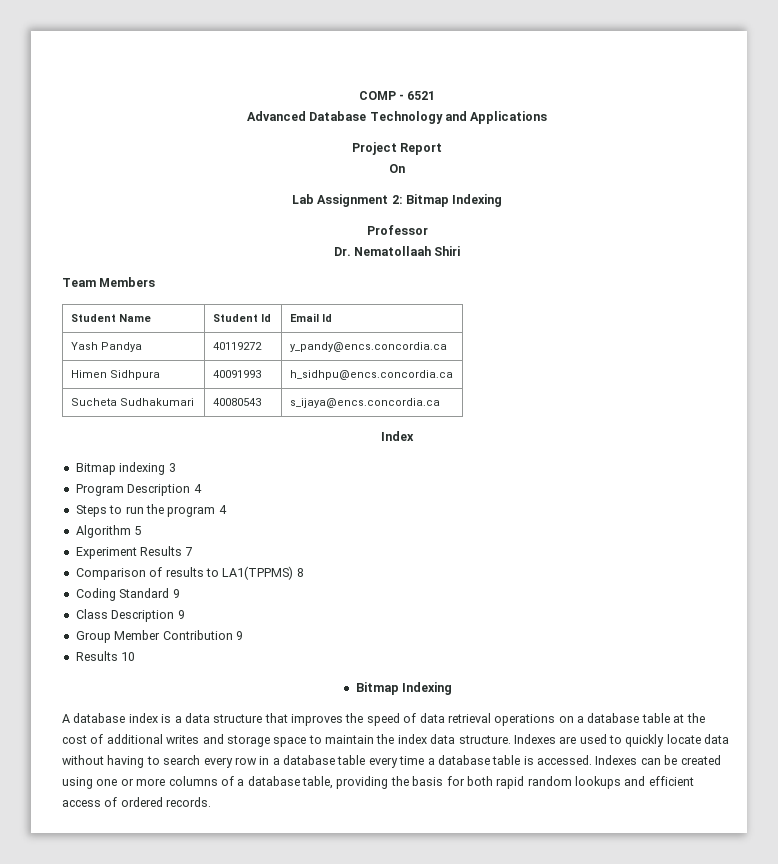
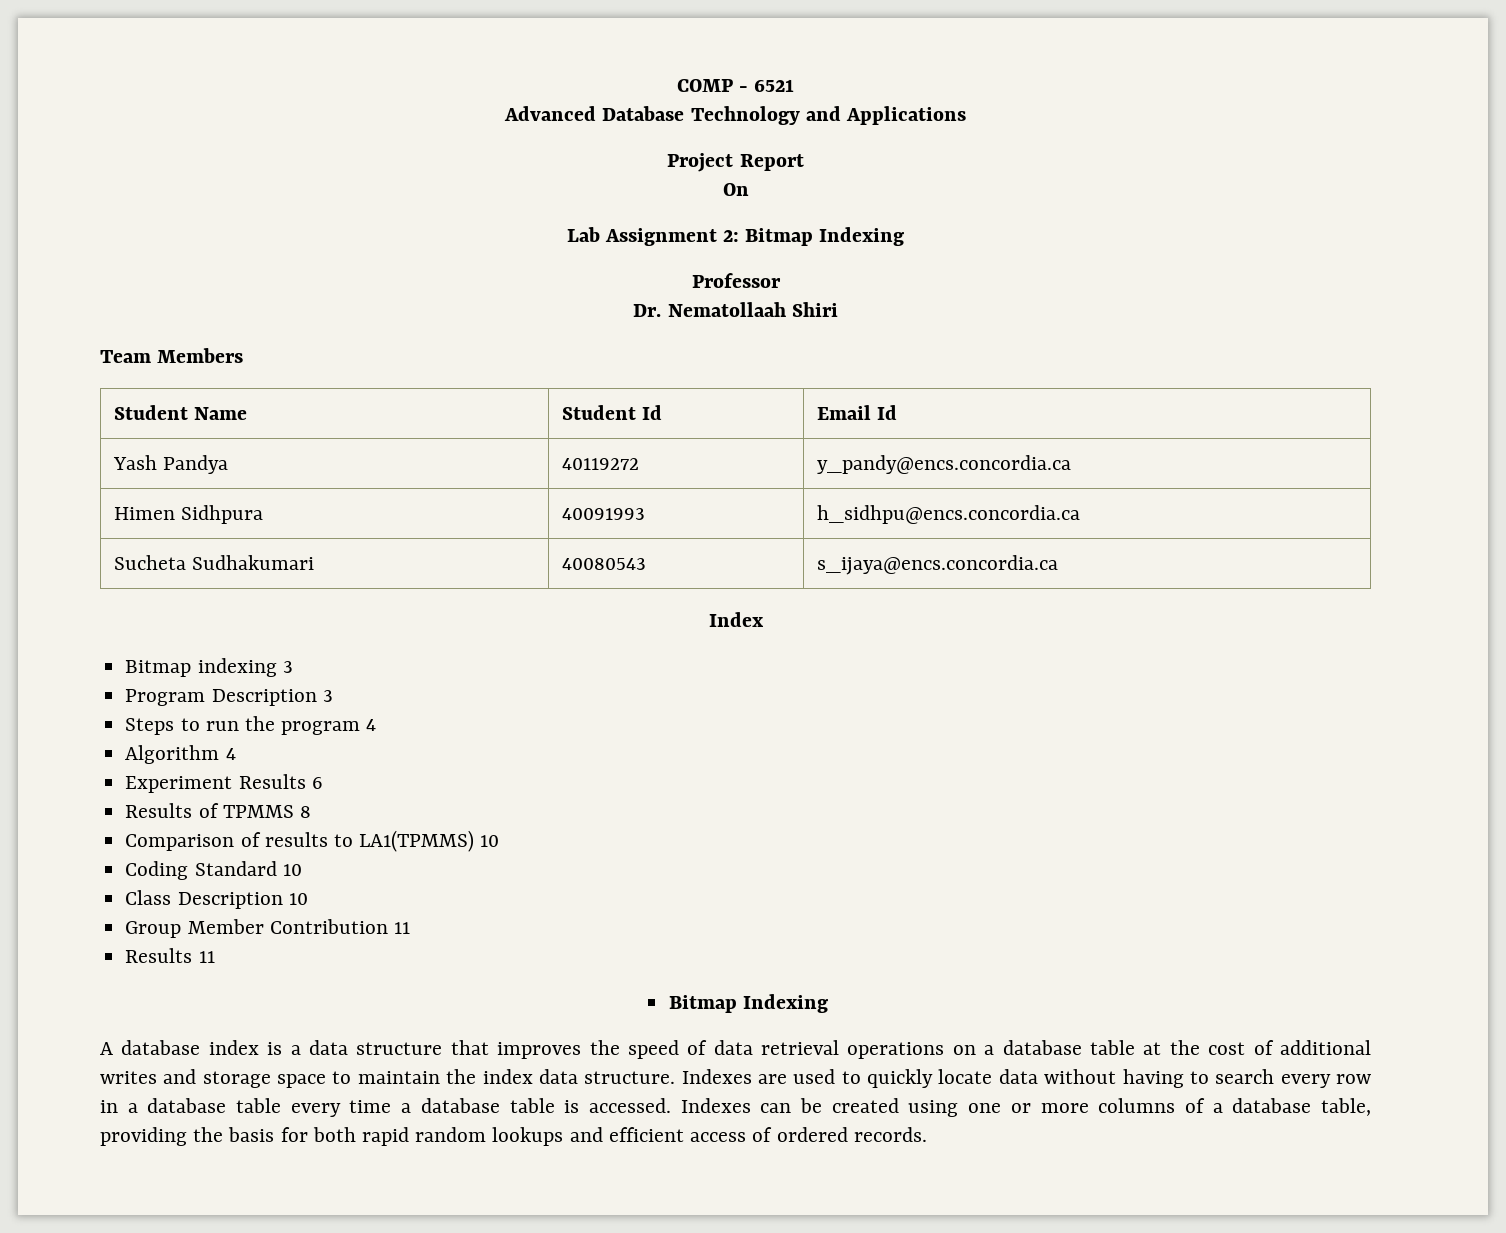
- Program Description 4
+ Program Description 3
- Algorithm 5
+ Algorithm 4
- Experiment Results 7
+ Experiment Results 6
+ Results of TPMMS 8
- Comparison of results to LA1(TPPMS) 8
+ Comparison of results to LA1(TPMMS) 10
- Coding Standard 9
+ Coding Standard 10
- Class Description 9
+ Class Description 10
- Group Member Contribution 9
- Results 10
+ Group Member Contribution 11
+ Results 11

